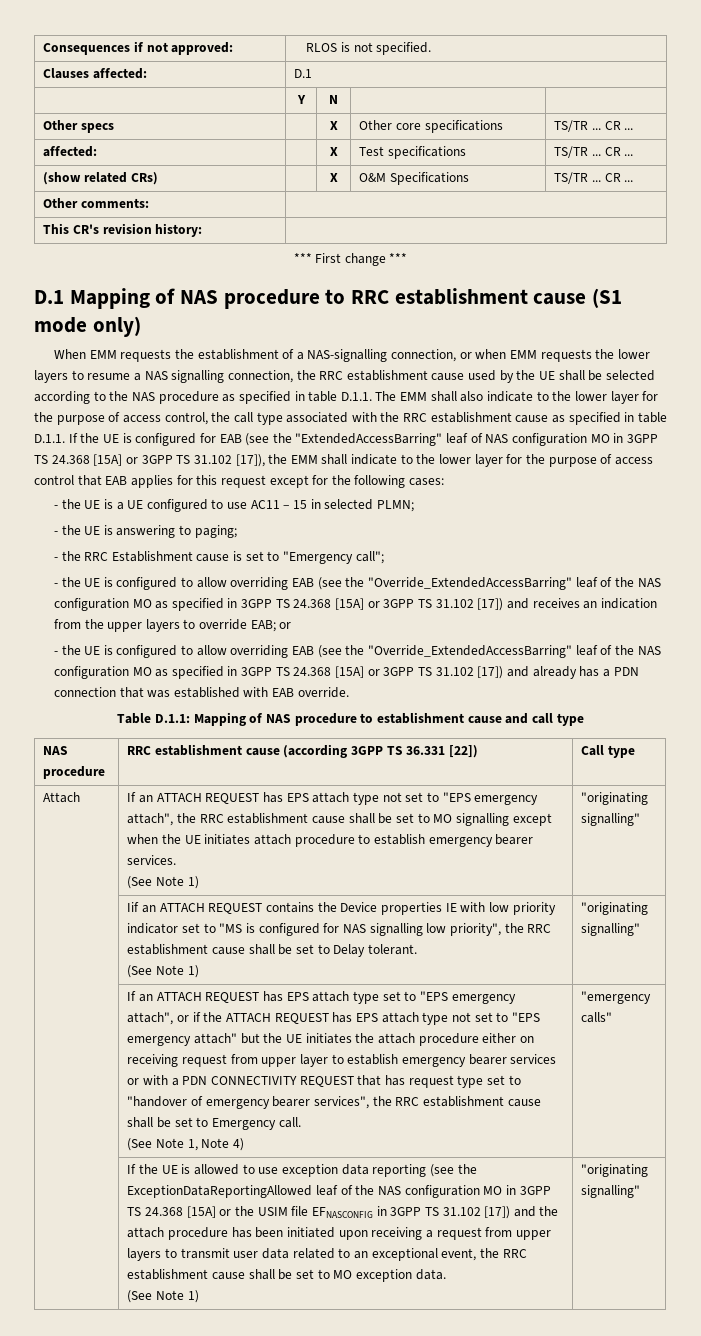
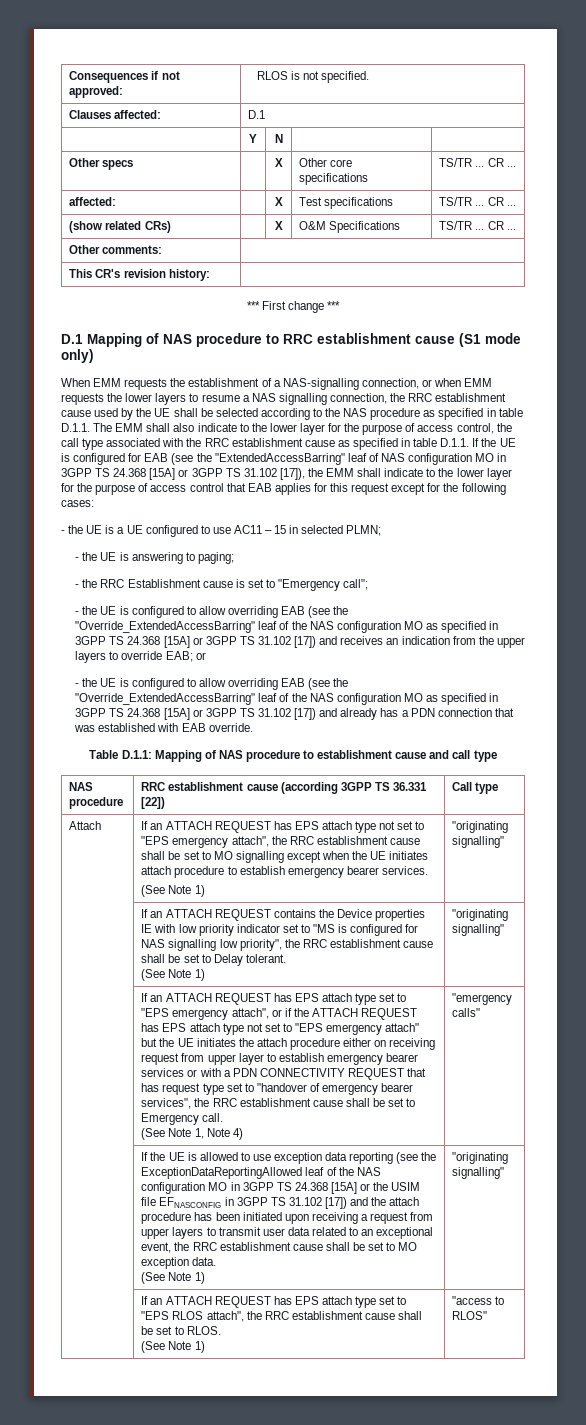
- | Iif an ATTACH REQUEST contains the Device properties IE with low priority indicator set to "MS is configured for NAS signalling low priority", the RRC establishment cause shall be set to Delay tolerant.
+ | If an ATTACH REQUEST contains the Device properties IE with low priority indicator set to "MS is configured for NAS signalling low priority", the RRC establishment cause shall be set to Delay tolerant.
+ | If an ATTACH REQUEST has EPS attach type set to "EPS RLOS attach", the RRC establishment cause shall be set to RLOS.
+ (See Note 1) | "access to RLOS"

